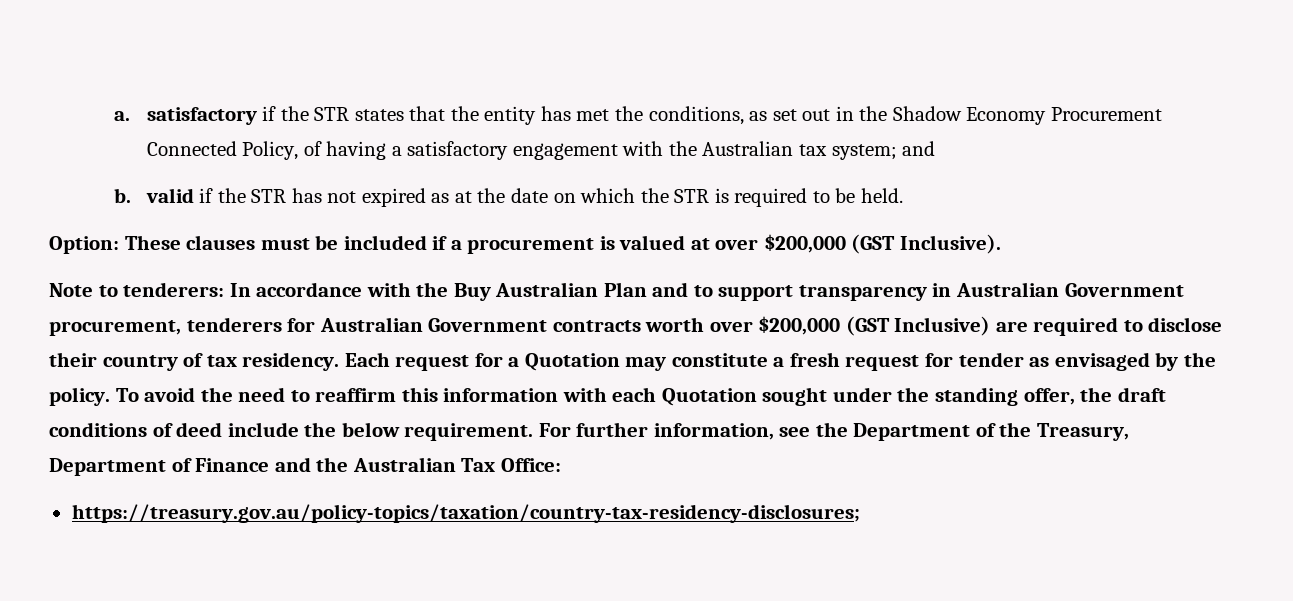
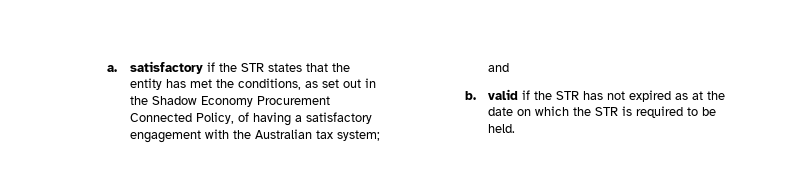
- Option: These clauses must be included if a procurement is valued at over $200,000 (GST Inclusive).
- Note to tenderers: In accordance with the Buy Australian Plan and to support transparency in Australian Government procurement, tenderers for Australian Government contracts worth over $200,000 (GST Inclusive) are required to disclose their country of tax residency. Each request for a Quotation may constitute a fresh request for tender as envisaged by the policy. To avoid the need to reaffirm this information with each Quotation sought under the standing offer, the draft conditions of deed include the below requirement. For further information, see the Department of the Treasury, Department of Finance and the Australian Tax Office:
- https://treasury.gov.au/policy-topics/taxation/country-tax-residency-disclosures;

